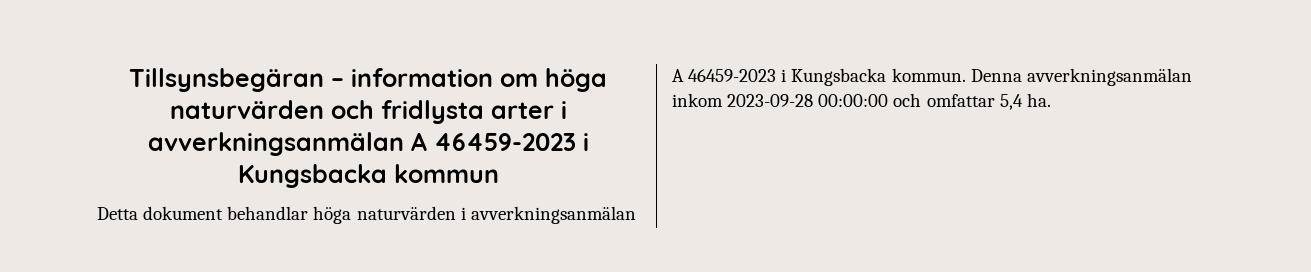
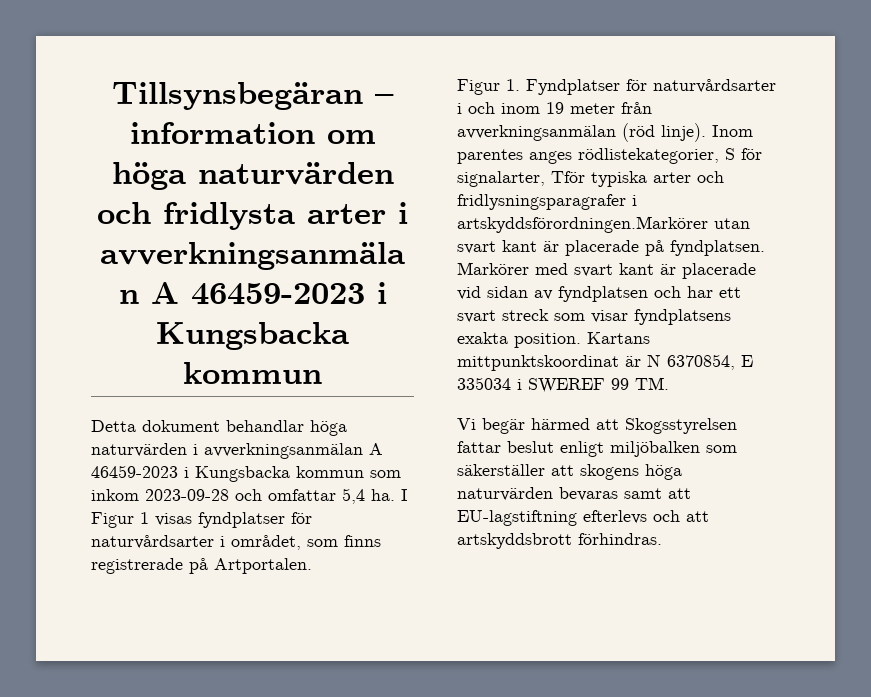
- Detta dokument behandlar höga naturvärden i avverkningsanmälan A 46459-2023 i Kungsbacka kommun. Denna avverkningsanmälan inkom 2023-09-28 00:00:00 och omfattar 5,4 ha.
+ Detta dokument behandlar höga naturvärden i avverkningsanmälan A 46459-2023 i Kungsbacka kommun som inkom 2023-09-28 och omfattar 5,4 ha.
+ I Figur 1 visas fyndplatser för naturvårdsarter i området, som finns registrerade på Artportalen.
+ Figur 1. Fyndplatser för naturvårdsarter i och inom 19 meter från avverkningsanmälan (röd linje). Inom parentes anges rödlistekategorier, S för signalarter, Tför typiska arter och fridlysningsparagrafer i artskyddsförordningen.Markörer utan svart kant är placerade på fyndplatsen. Markörer med svart kant är placerade vid sidan av fyndplatsen och har ett svart streck som visar fyndplatsens exakta position. Kartans mittpunktskoordinat är N 6370854, E 335034 i SWEREF 99 TM.
+ Vi begär härmed att Skogsstyrelsen fattar beslut enligt miljöbalken som säkerställer att skogens höga naturvärden bevaras samt att EU-lagstiftning efterlevs och att artskyddsbrott förhindras.

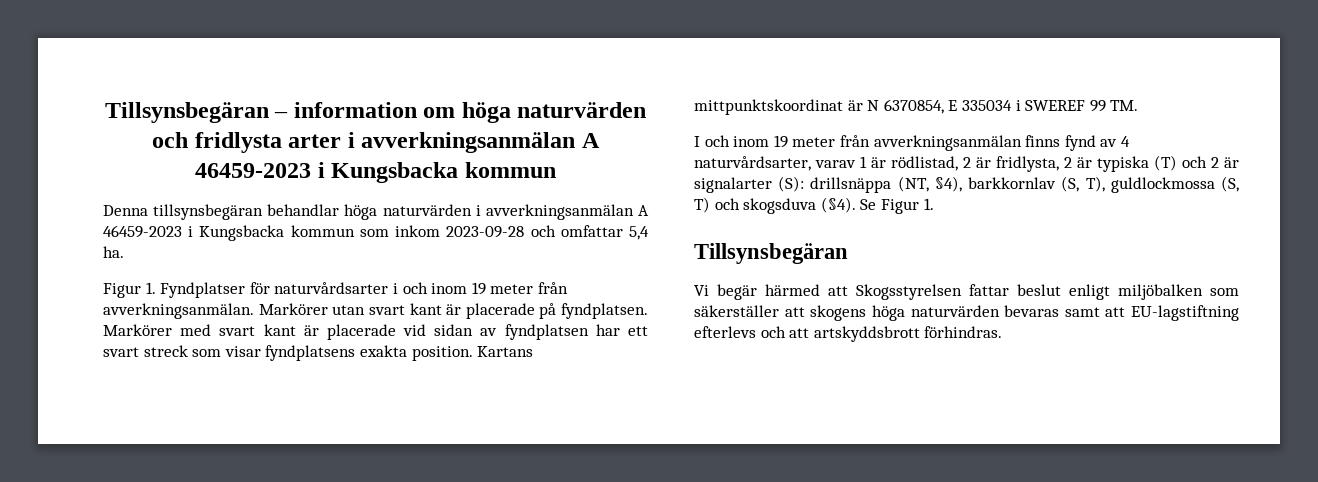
- Detta dokument behandlar höga naturvärden i avverkningsanmälan A 46459-2023 i Kungsbacka kommun som inkom 2023-09-28 och omfattar 5,4 ha. I Figur 1 visas fyndplatser för naturvårdsarter i området, som finns registrerade på Artportalen.
+ Denna tillsynsbegäran behandlar höga naturvärden i avverkningsanmälan A 46459-2023 i Kungsbacka kommun som inkom 2023-09-28 och omfattar 5,4 ha.
- Figur 1. Fyndplatser för naturvårdsarter i och inom 19 meter från avverkningsanmälan (röd linje). Inom parentes anges rödlistekategorier, S för signalarter, Tför typiska arter och fridlysningsparagrafer i artskyddsförordningen.Markörer utan svart kant är placerade på fyndplatsen.
+ Figur 1. Fyndplatser för naturvårdsarter i och inom 19 meter från avverkningsanmälan. Markörer utan svart kant är placerade på fyndplatsen.
- Markörer med svart kant är placerade vid sidan av fyndplatsen och har ett svart streck som visar fyndplatsens exakta position.
+ Markörer med svart kant är placerade vid sidan av fyndplatsen har ett svart streck som visar fyndplatsens exakta position.
+ I och inom 19 meter från avverkningsanmälan finns fynd av 4 naturvårdsarter, varav 1 är rödlistad, 2 är fridlysta, 2 är typiska (T) och 2 är signalarter (S): drillsnäppa (NT, §4), barkkornlav (S, T), guldlockmossa (S, T) och skogsduva (§4). Se Figur 1.
+ Tillsynsbegäran

